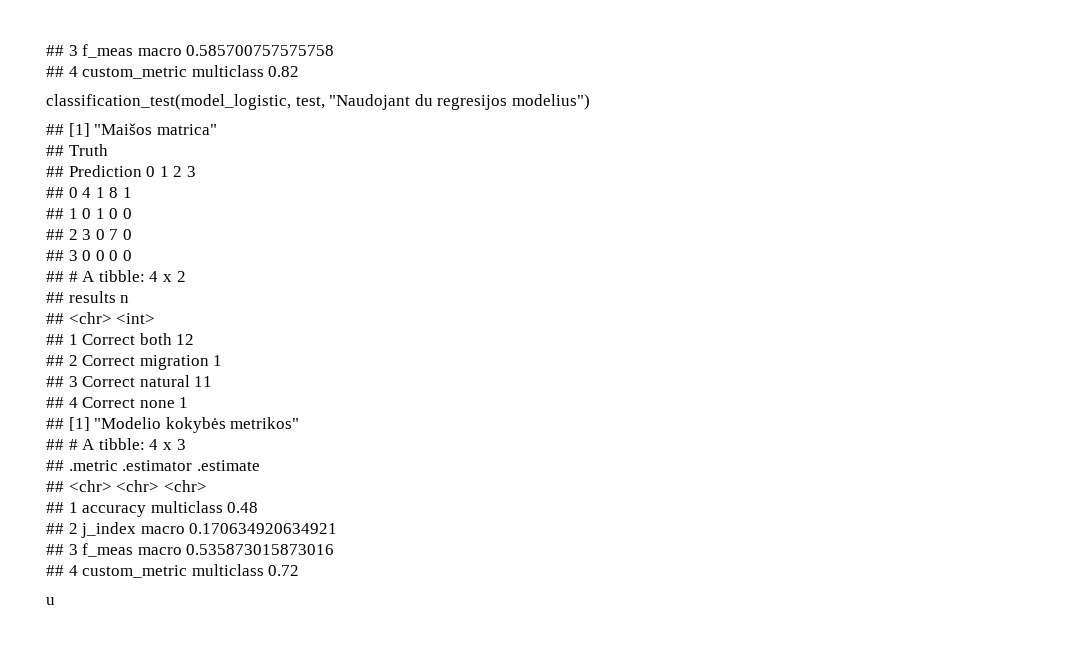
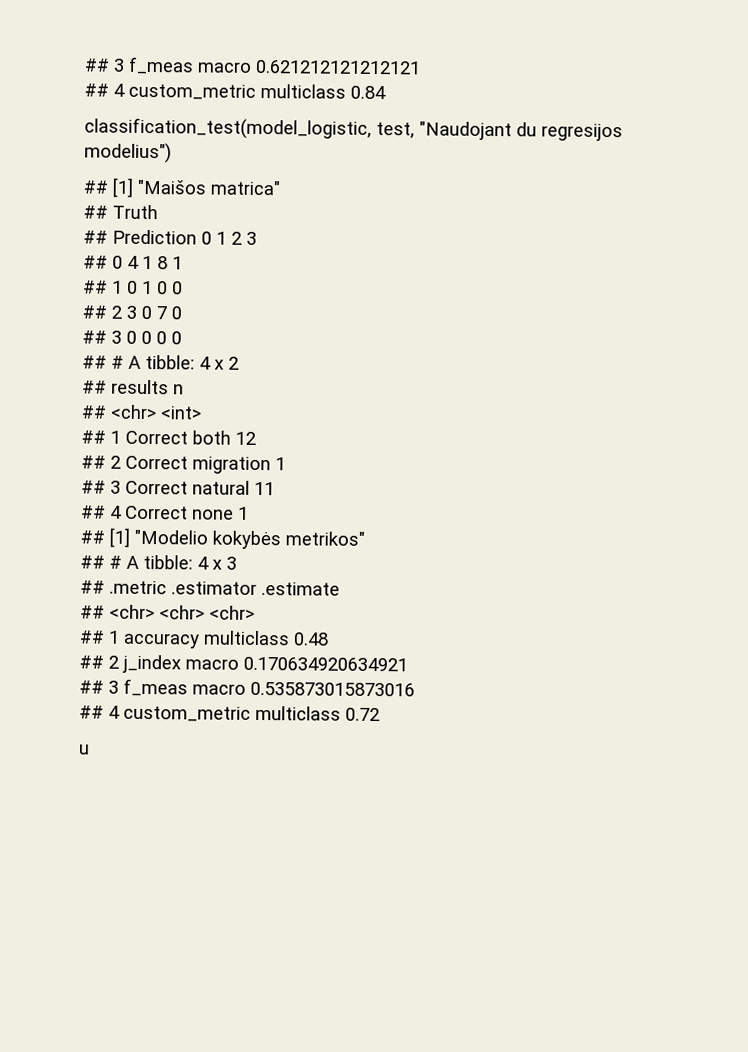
- ## 3 f_meas macro 0.585700757575758
- ## 4 custom_metric multiclass 0.82
+ ## 3 f_meas macro 0.621212121212121
+ ## 4 custom_metric multiclass 0.84

